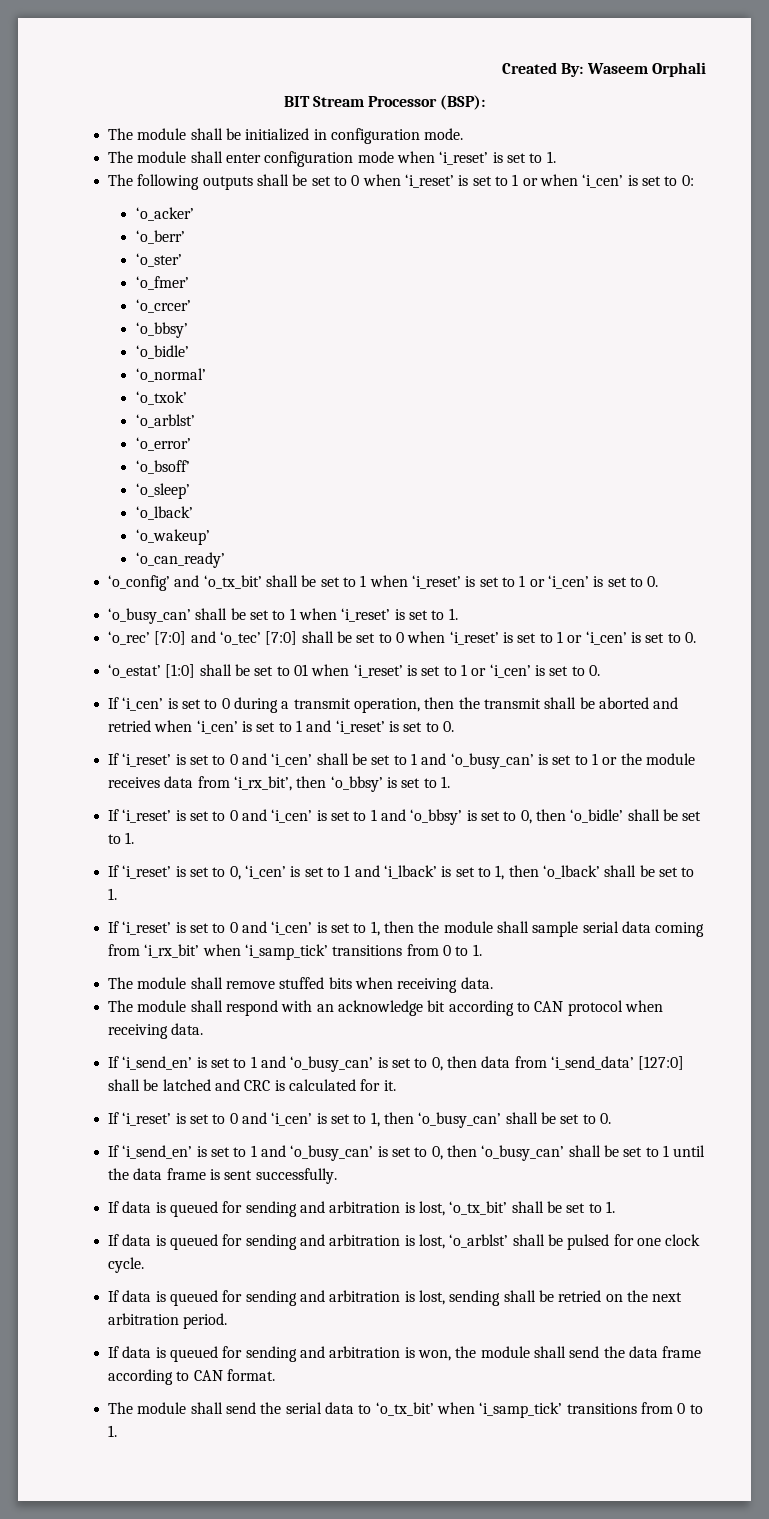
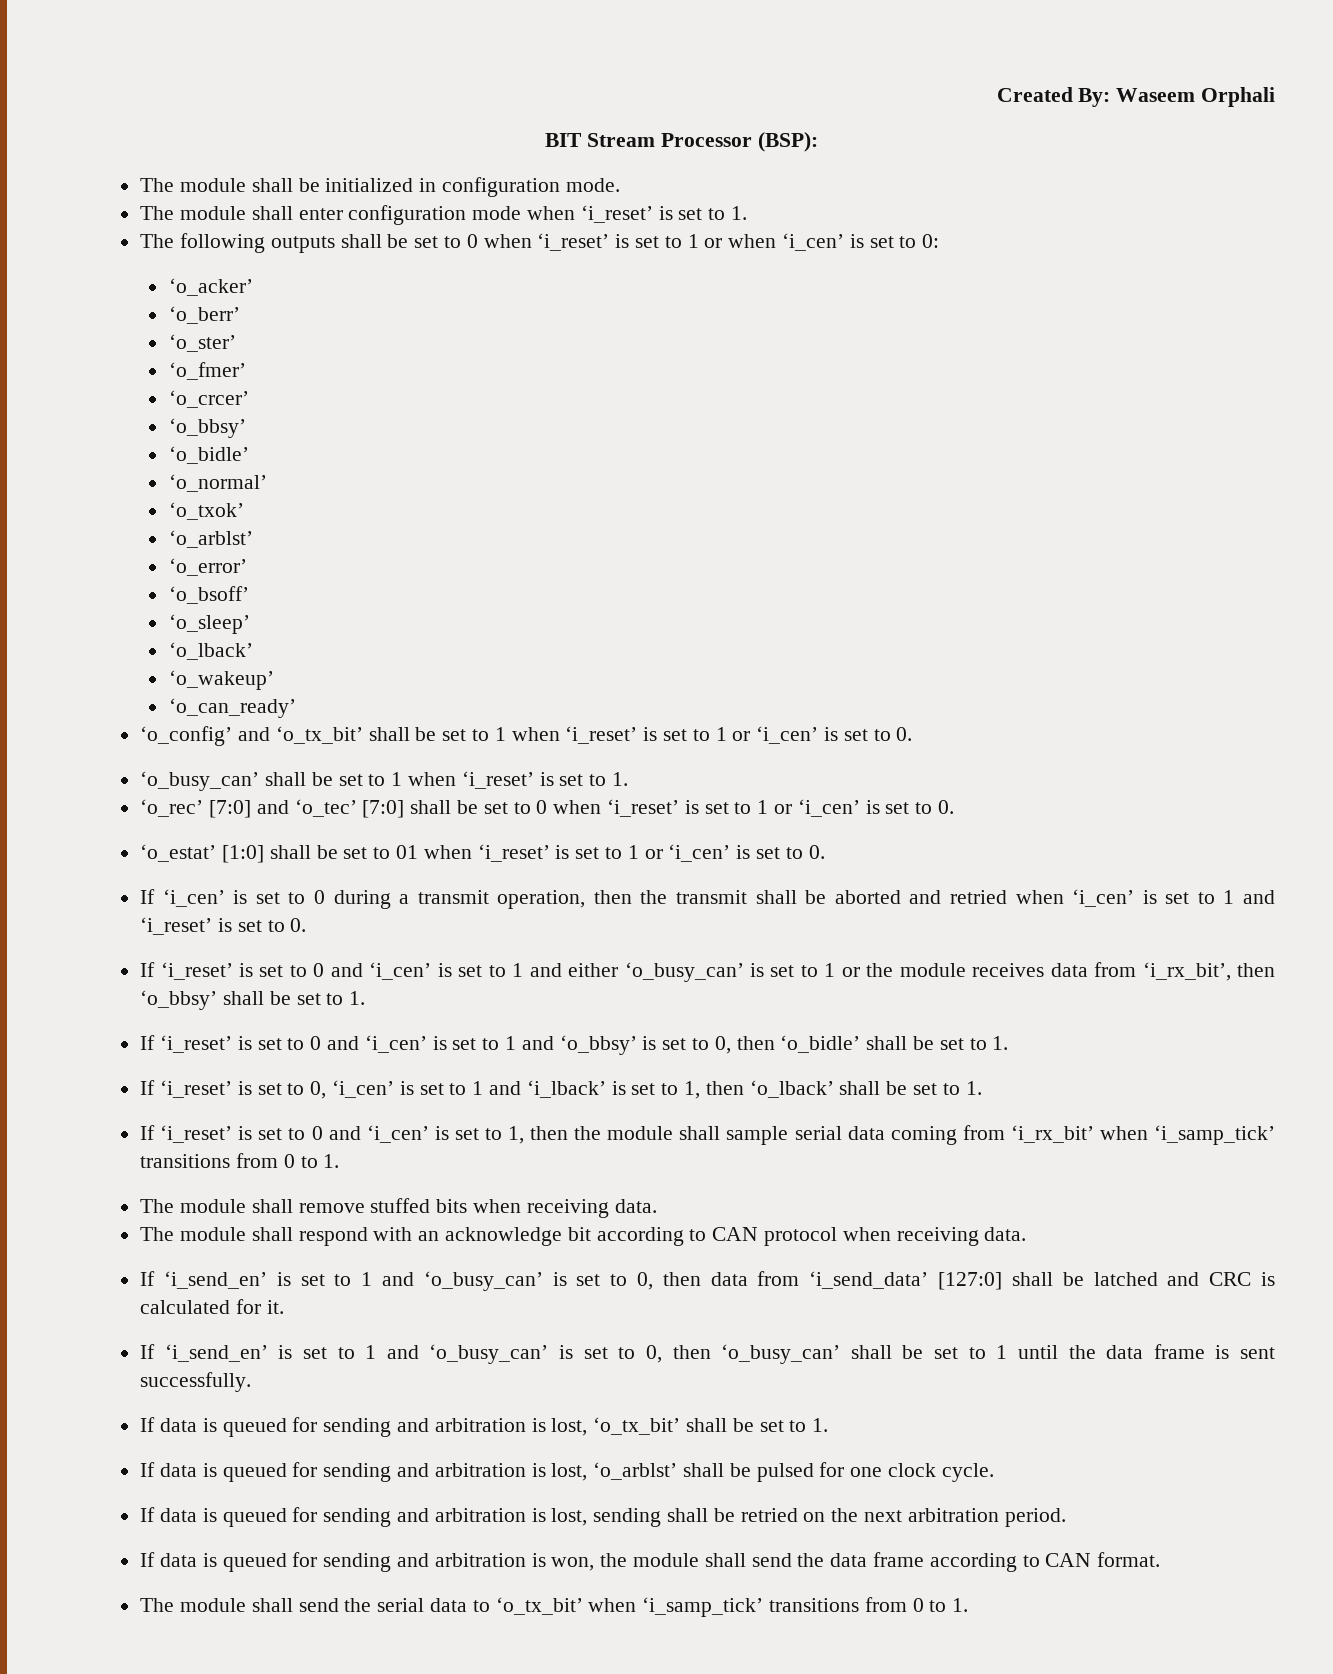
- If ‘i_reset’ is set to 0 and ‘i_cen’ shall be set to 1 and ‘o_busy_can’ is set to 1 or the module receives data from ‘i_rx_bit’, then ‘o_bbsy’ is set to 1.
+ If ‘i_reset’ is set to 0 and ‘i_cen’ is set to 1 and either ‘o_busy_can’ is set to 1 or the module receives data from ‘i_rx_bit’, then ‘o_bbsy’ shall be set to 1.
- If ‘i_reset’ is set to 0 and ‘i_cen’ is set to 1, then ‘o_busy_can’ shall be set to 0.

